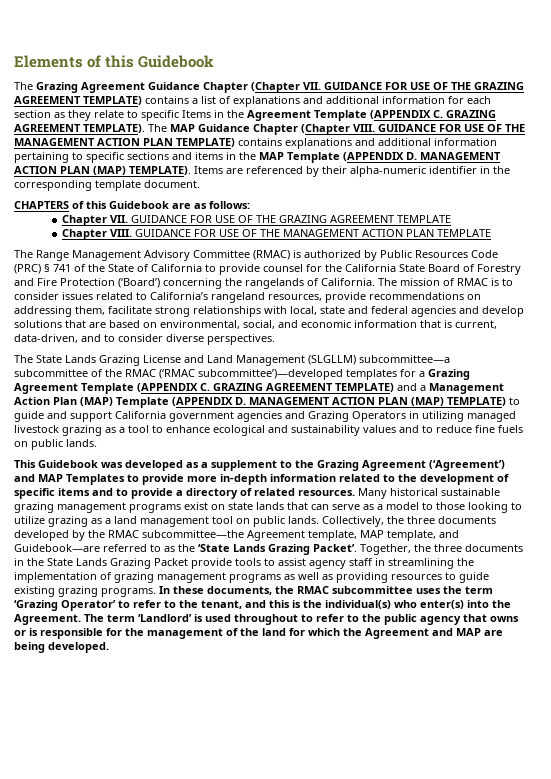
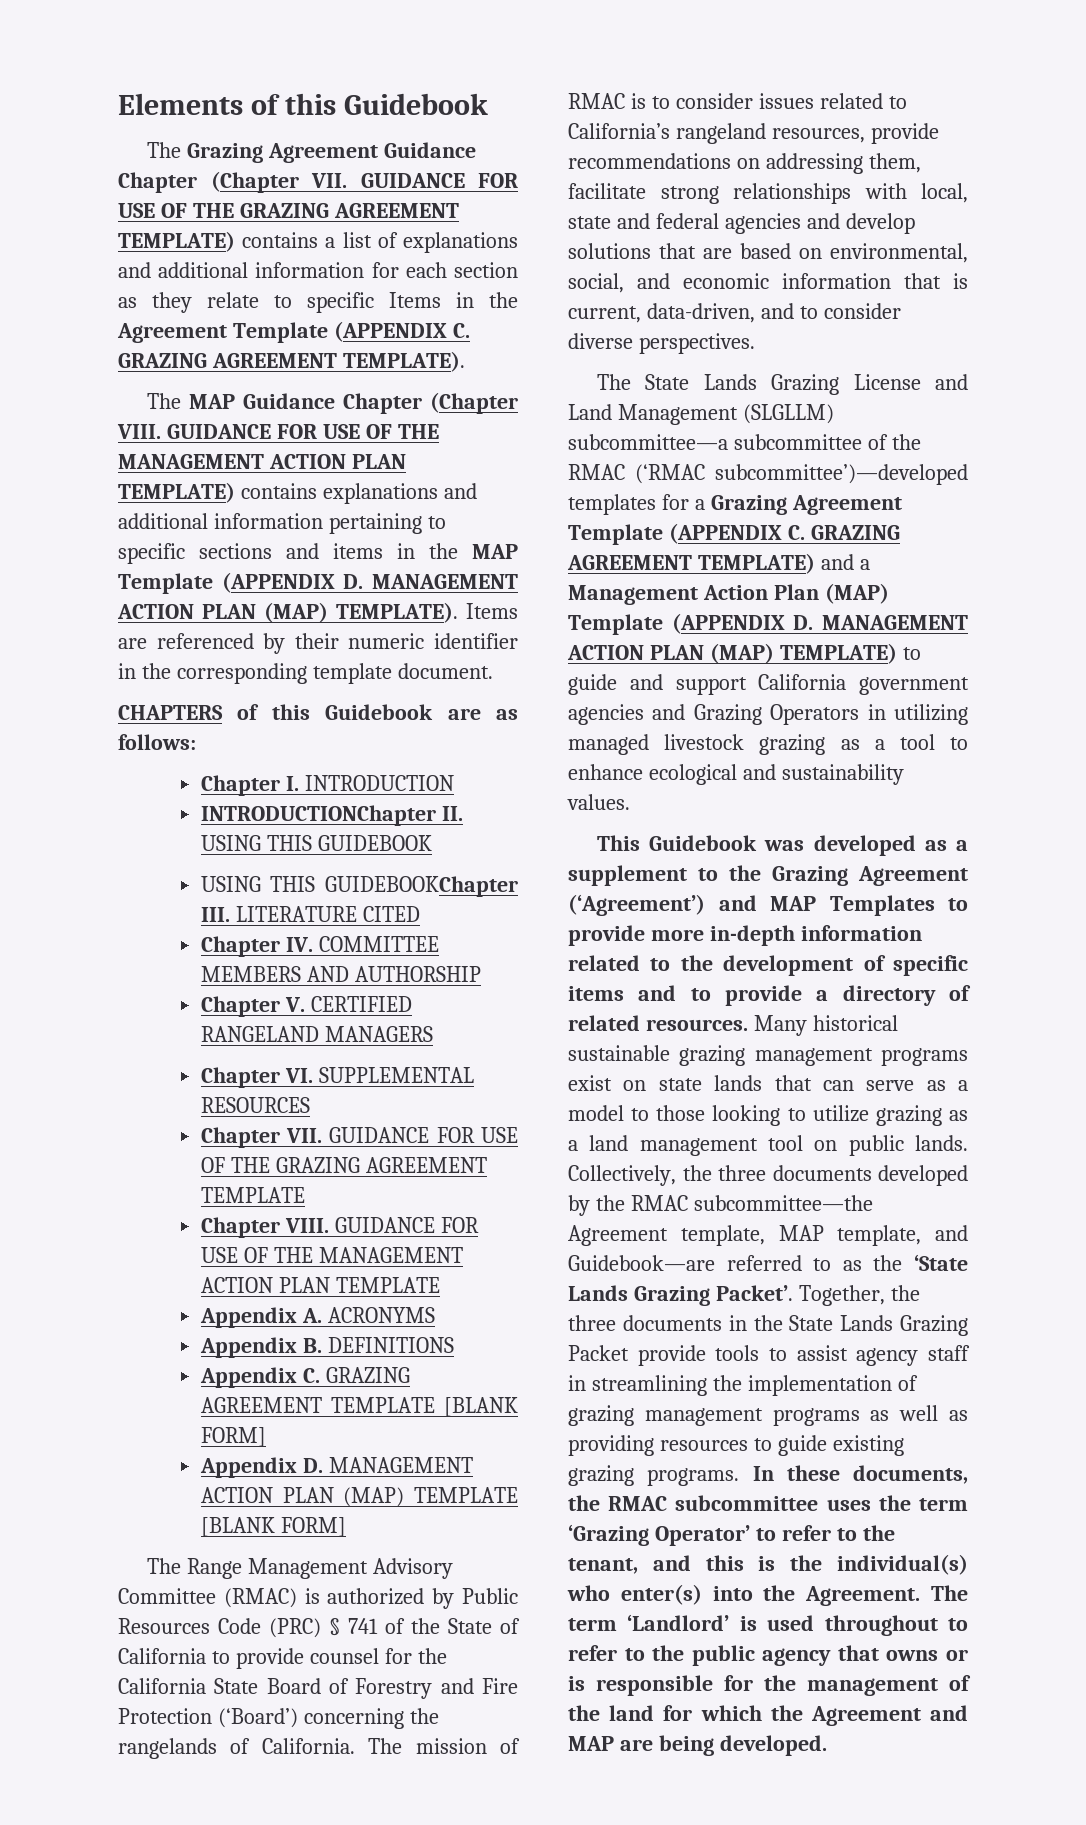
- The Grazing Agreement Guidance Chapter (Chapter VII. GUIDANCE FOR USE OF THE GRAZING AGREEMENT TEMPLATE) contains a list of explanations and additional information for each section as they relate to specific Items in the Agreement Template (APPENDIX C. GRAZING AGREEMENT TEMPLATE). The MAP Guidance Chapter (Chapter VIII.
+ The Grazing Agreement Guidance Chapter (Chapter VII. GUIDANCE FOR USE OF THE GRAZING AGREEMENT TEMPLATE) contains a list of explanations and additional information for each section as they relate to specific Items in the Agreement Template (APPENDIX C. GRAZING AGREEMENT TEMPLATE).
+ The MAP Guidance Chapter (Chapter VIII.
- Items are referenced by their alpha-numeric identifier in the corresponding template document.
+ Items are referenced by their numeric identifier in the corresponding template document.
+ Chapter I. INTRODUCTION
+ INTRODUCTIONChapter II. USING THIS GUIDEBOOK
+ USING THIS GUIDEBOOKChapter III. LITERATURE CITED
+ Chapter IV. COMMITTEE MEMBERS AND AUTHORSHIP
+ Chapter V. CERTIFIED RANGELAND MANAGERS
+ Chapter VI. SUPPLEMENTAL RESOURCES
+ Appendix A. ACRONYMS
+ Appendix B. DEFINITIONS
+ Appendix C. GRAZING AGREEMENT TEMPLATE [BLANK FORM]
+ Appendix D. MANAGEMENT ACTION PLAN (MAP) TEMPLATE [BLANK FORM]
- The State Lands Grazing License and Land Management (SLGLLM) subcommittee—a subcommittee of the RMAC (‘RMAC subcommittee’)—developed templates for a Grazing Agreement Template (APPENDIX C. GRAZING AGREEMENT TEMPLATE) and a Management Action Plan (MAP) Template (APPENDIX D. MANAGEMENT ACTION PLAN (MAP) TEMPLATE) to guide and support California government agencies and Grazing Operators in utilizing managed livestock grazing as a tool to enhance ecological and sustainability values and to reduce fine fuels on public lands.
+ The State Lands Grazing License and Land Management (SLGLLM) subcommittee—a subcommittee of the RMAC (‘RMAC subcommittee’)—developed templates for a Grazing Agreement Template (APPENDIX C. GRAZING AGREEMENT TEMPLATE) and a Management Action Plan (MAP) Template (APPENDIX D. MANAGEMENT ACTION PLAN (MAP) TEMPLATE) to guide and support California government agencies and Grazing Operators in utilizing managed livestock grazing as a tool to enhance ecological and sustainability values.

